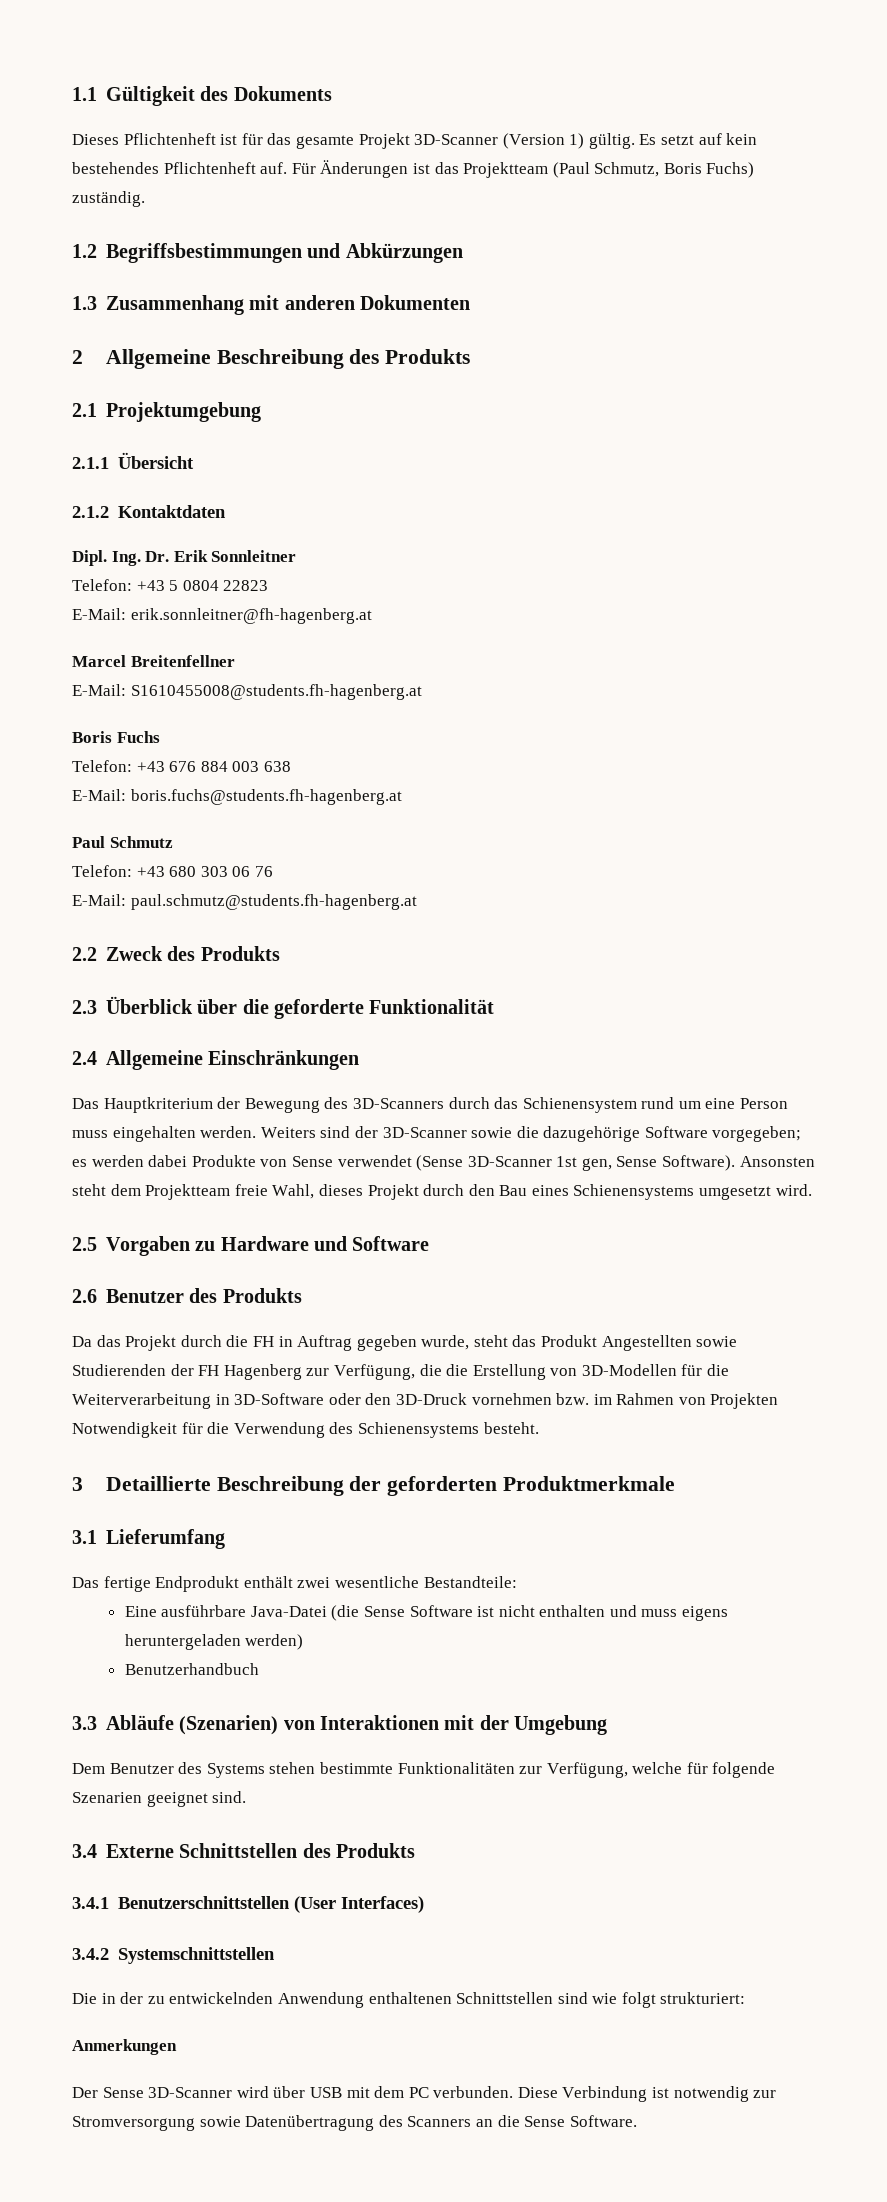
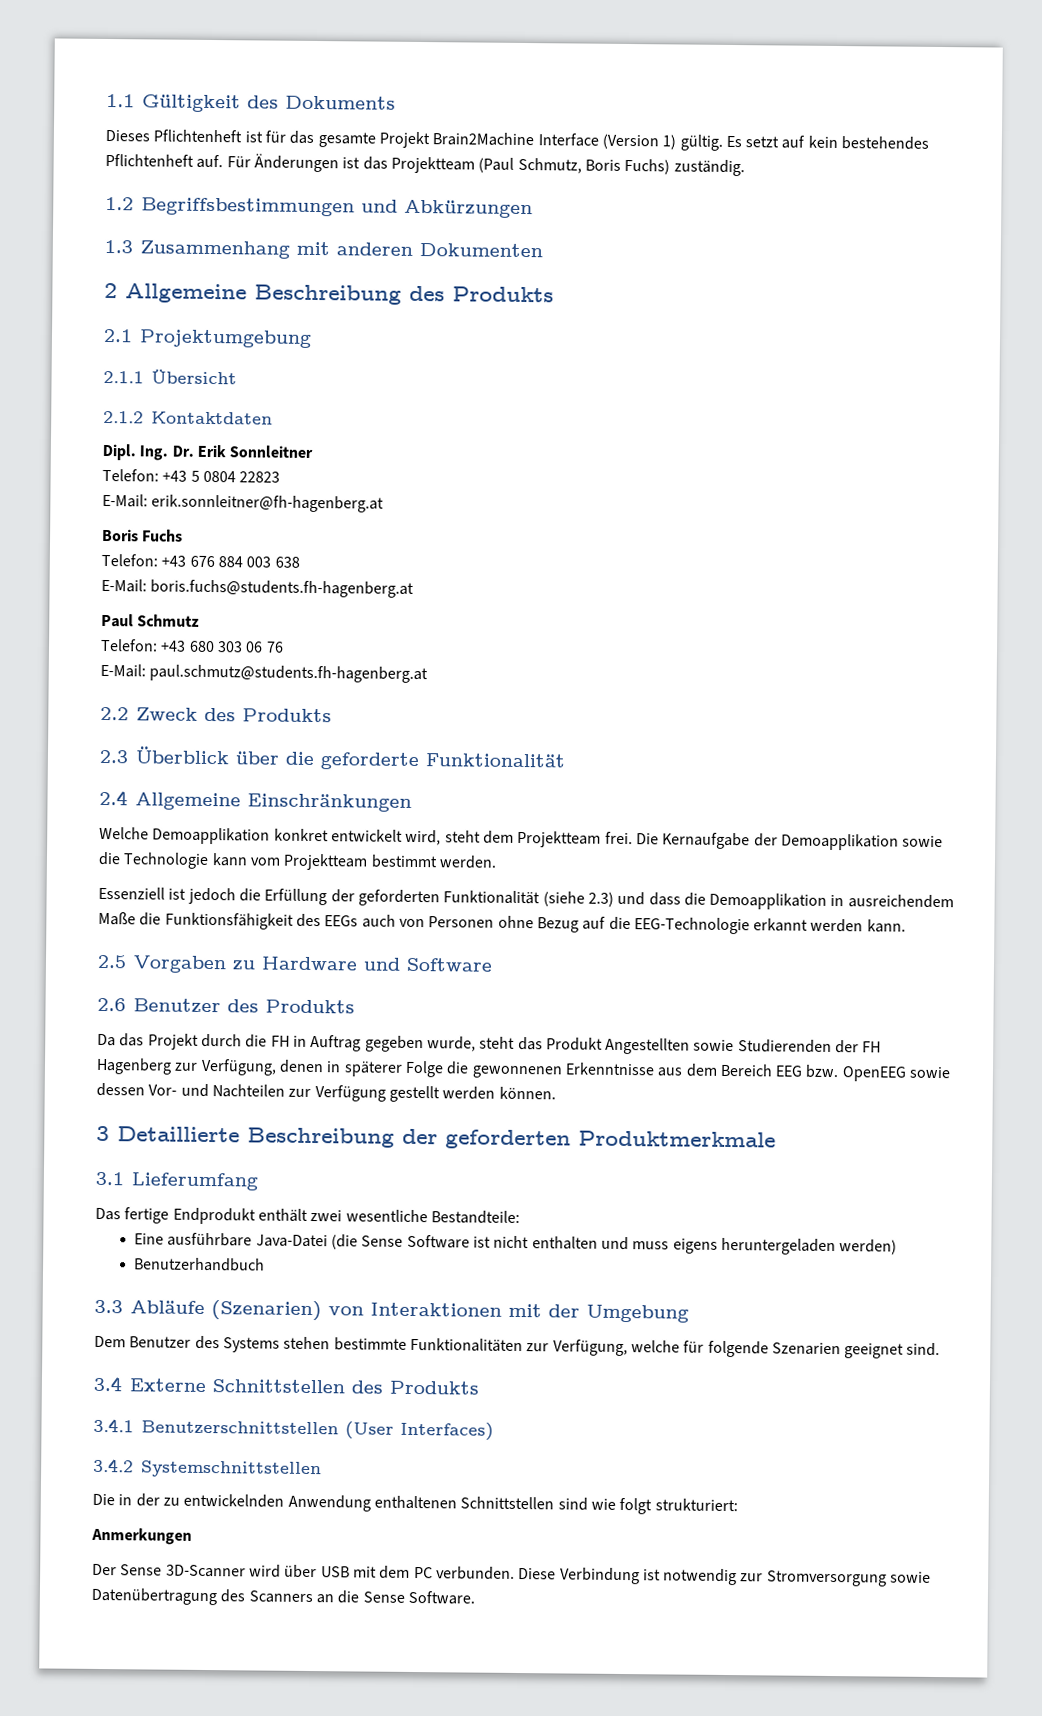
- Dieses Pflichtenheft ist für das gesamte Projekt 3D-Scanner (Version 1) gültig.
+ Dieses Pflichtenheft ist für das gesamte Projekt Brain2Machine Interface (Version 1) gültig.
- Marcel Breitenfellner
- E-Mail: S1610455008@students.fh-hagenberg.at
- Das Hauptkriterium der Bewegung des 3D-Scanners durch das Schienensystem rund um eine Person muss eingehalten werden. Weiters sind der 3D-Scanner sowie die dazugehörige Software vorgegeben; es werden dabei Produkte von Sense verwendet (Sense 3D-Scanner 1st gen, Sense Software). Ansonsten steht dem Projektteam freie Wahl, dieses Projekt durch den Bau eines Schienensystems umgesetzt wird.
+ Welche Demoapplikation konkret entwickelt wird, steht dem Projektteam frei. Die Kernaufgabe der Demoapplikation sowie die Technologie kann vom Projektteam bestimmt werden.
+ Essenziell ist jedoch die Erfüllung der geforderten Funktionalität (siehe 2.3) und dass die Demoapplikation in ausreichendem Maße die Funktionsfähigkeit des EEGs auch von Personen ohne Bezug auf die EEG-Technologie erkannt werden kann.
- Da das Projekt durch die FH in Auftrag gegeben wurde, steht das Produkt Angestellten sowie Studierenden der FH Hagenberg zur Verfügung, die die Erstellung von 3D-Modellen für die Weiterverarbeitung in 3D-Software oder den 3D-Druck vornehmen bzw. im Rahmen von Projekten Notwendigkeit für die Verwendung des Schienensystems besteht.
+ Da das Projekt durch die FH in Auftrag gegeben wurde, steht das Produkt Angestellten sowie Studierenden der FH Hagenberg zur Verfügung, denen in späterer Folge die gewonnenen Erkenntnisse aus dem Bereich EEG bzw. OpenEEG sowie dessen Vor- und Nachteilen zur Verfügung gestellt werden können.

